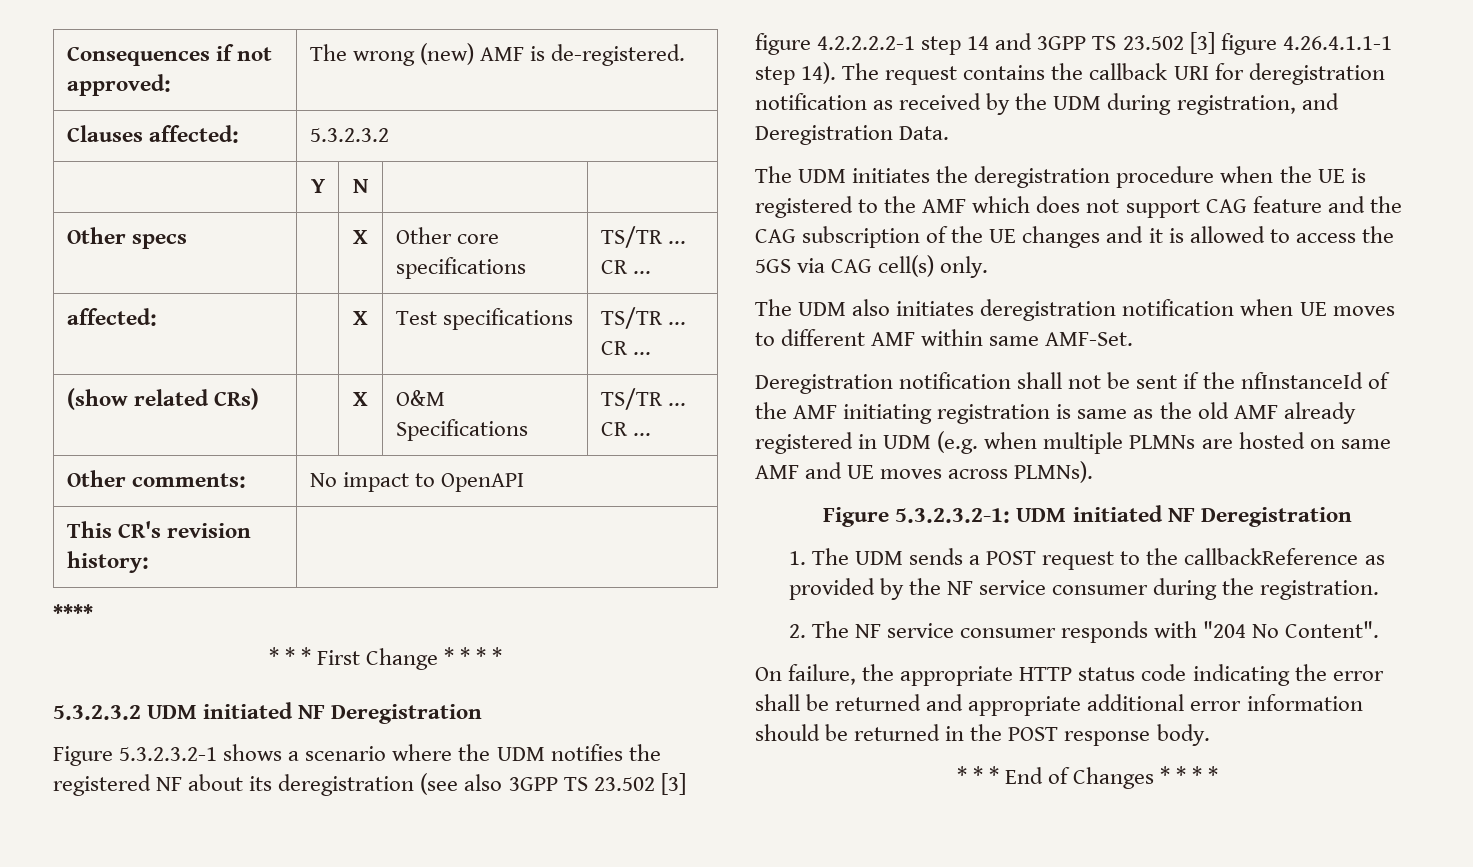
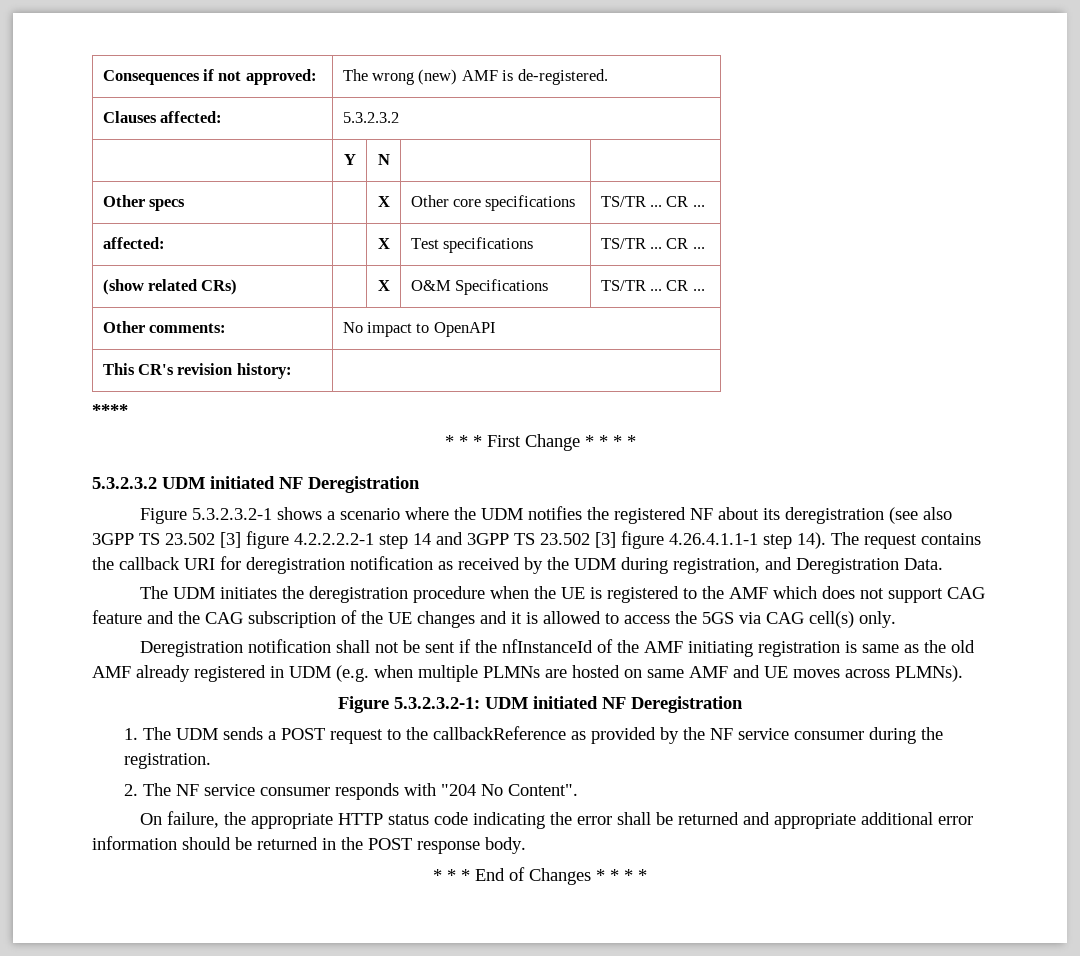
- The UDM also initiates deregistration notification when UE moves to different AMF within same AMF-Set.

